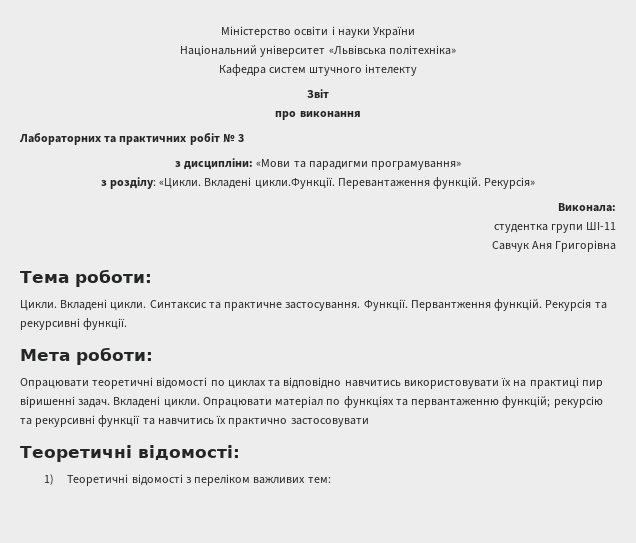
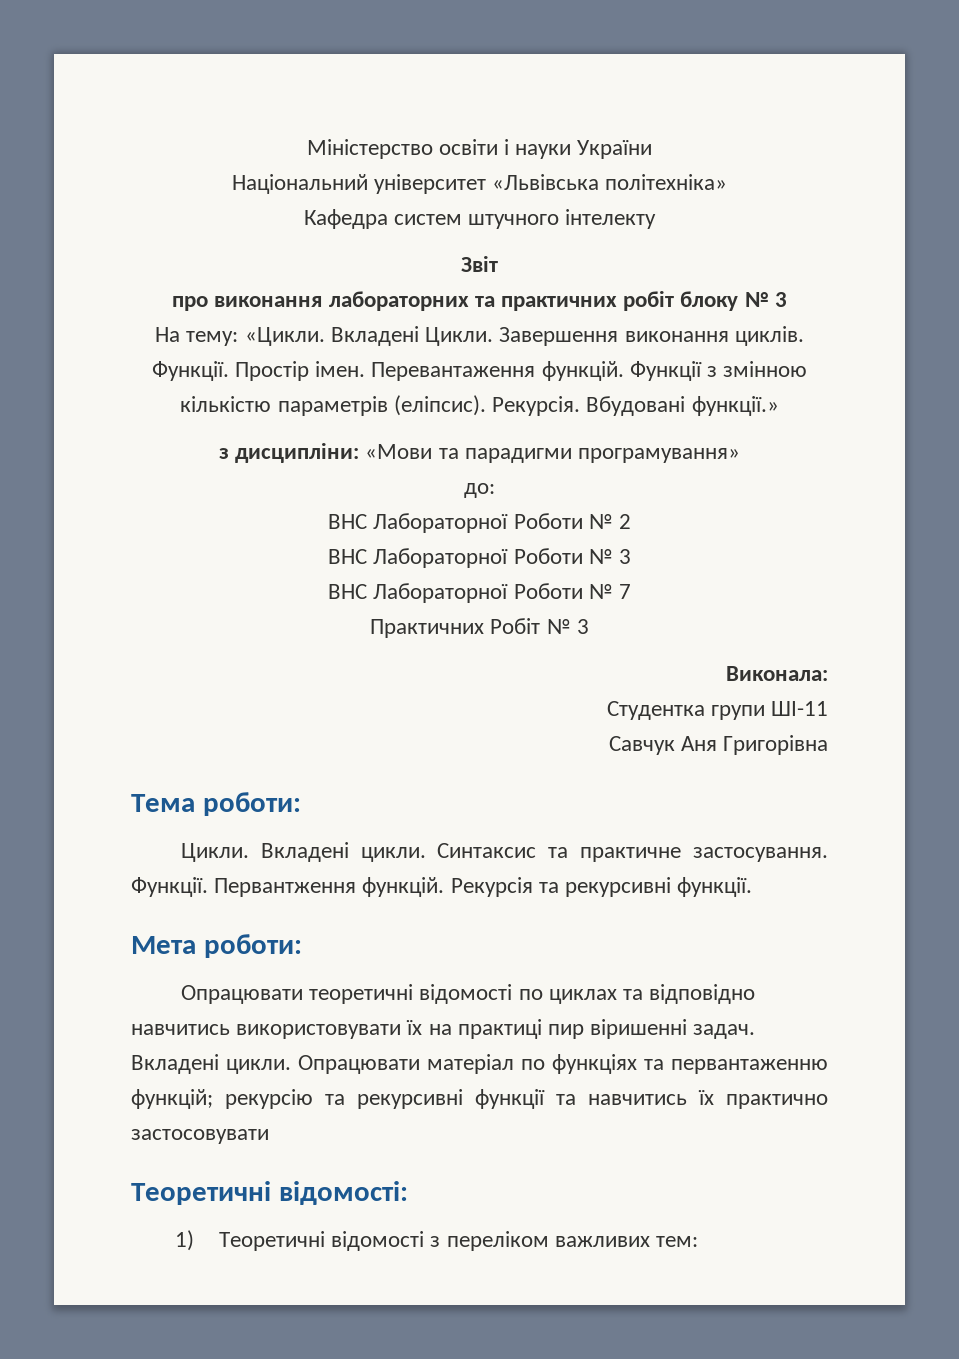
- про виконання
- Лабораторних та практичних робіт № 3
+ про виконання лабораторних та практичних робіт блоку № 3
+ На тему: «Цикли. Вкладені Цикли. Завершення виконання циклів. Функції. Простір імен. Перевантаження функцій. Функції з змінною кількістю параметрів (еліпсис). Рекурсія. Вбудовані функції.»
- з розділу: «Цикли. Вкладені цикли.Функції. Перевантаження функцій. Рекурсія»
+ до:
+ ВНС Лабораторної Роботи № 2
+ ВНС Лабораторної Роботи № 3
+ ВНС Лабораторної Роботи № 7
+ Практичних Робіт № 3
- студентка групи ШІ-11
+ Студентка групи ШІ-11

